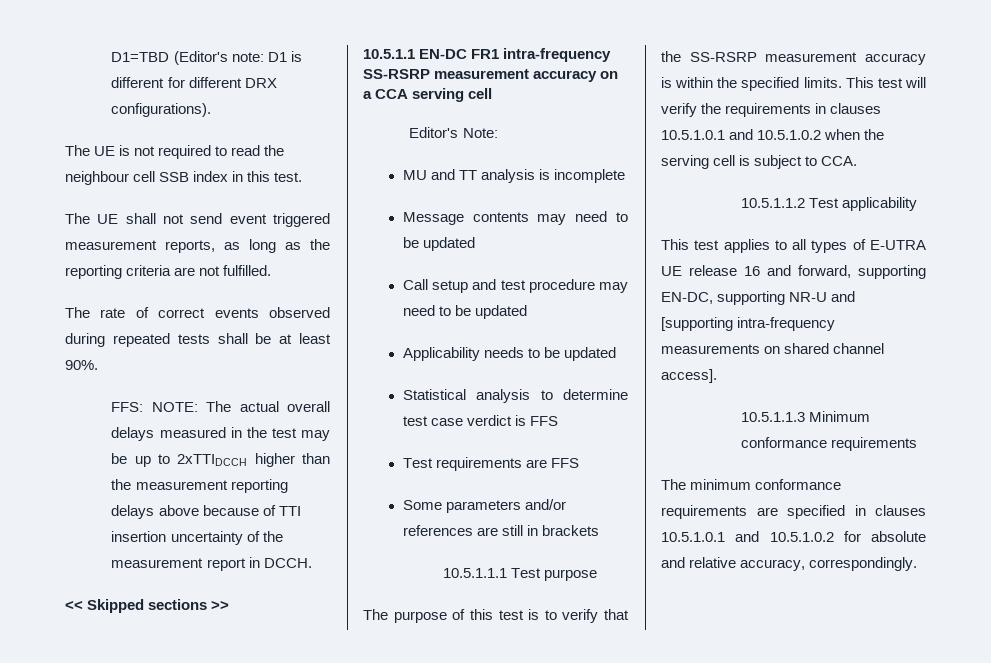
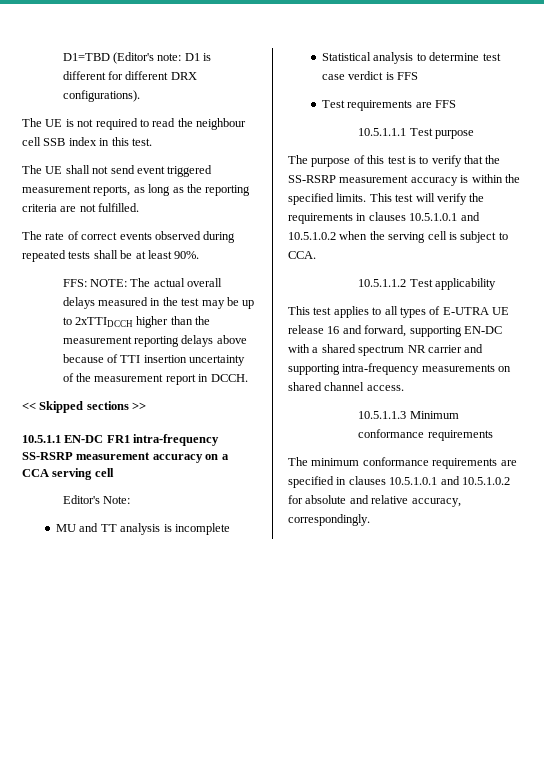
- Message contents may need to be updated
- Call setup and test procedure may need to be updated
- Applicability needs to be updated
- Some parameters and/or references are still in brackets
- This test applies to all types of E-UTRA UE release 16 and forward, supporting EN-DC, supporting NR-U and [supporting intra-frequency measurements on shared channel access].
+ This test applies to all types of E-UTRA UE release 16 and forward, supporting EN-DC with a shared spectrum NR carrier and supporting intra-frequency measurements on shared channel access.

